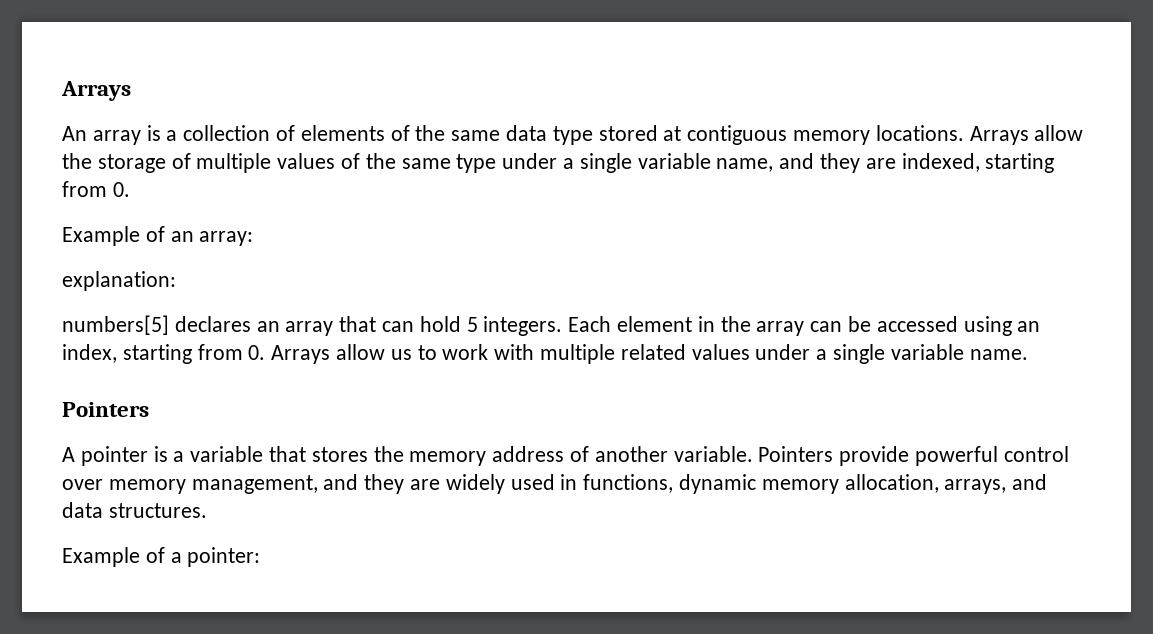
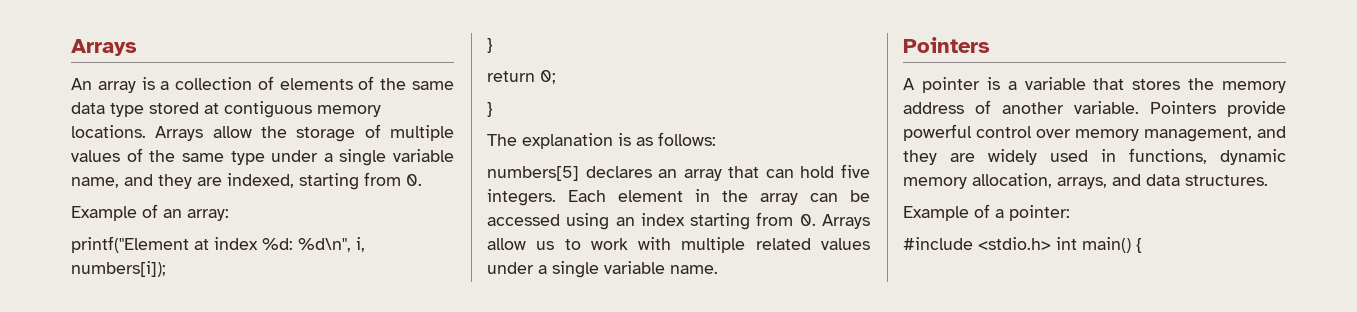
- explanation:
+ printf("Element at index %d: %d\n", i, numbers[i]);
+ }
+ return 0;
+ }
+ The explanation is as follows:
- numbers[5] declares an array that can hold 5 integers.
+ numbers[5] declares an array that can hold five integers.
- Each element in the array can be accessed using an index, starting from 0. Arrays allow us to work with multiple related values under a single variable name.
+ Each element in the array can be accessed using an index starting from 0. Arrays allow us to work with multiple related values under a single variable name.
+ #include <stdio.h> int main() {

